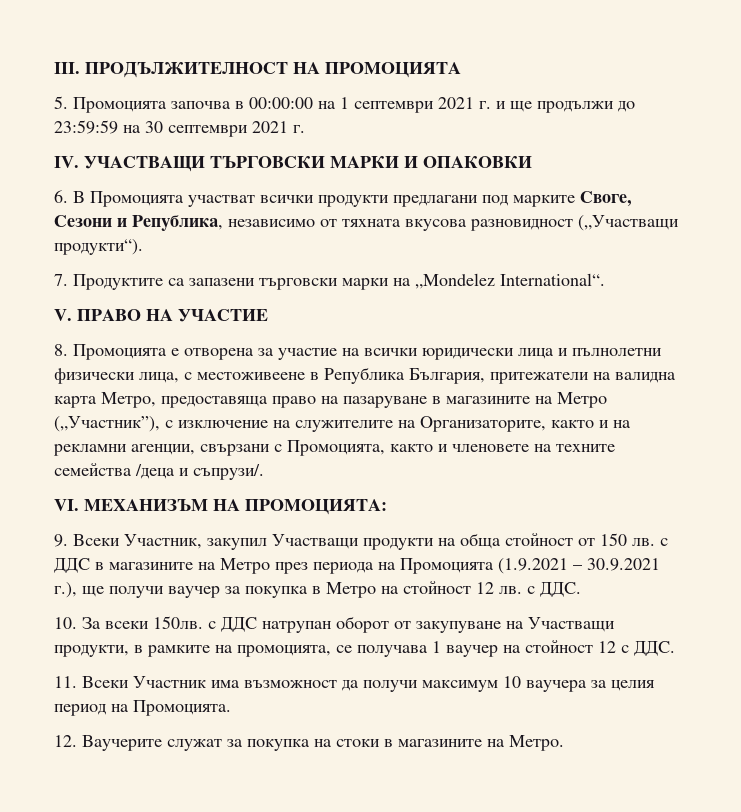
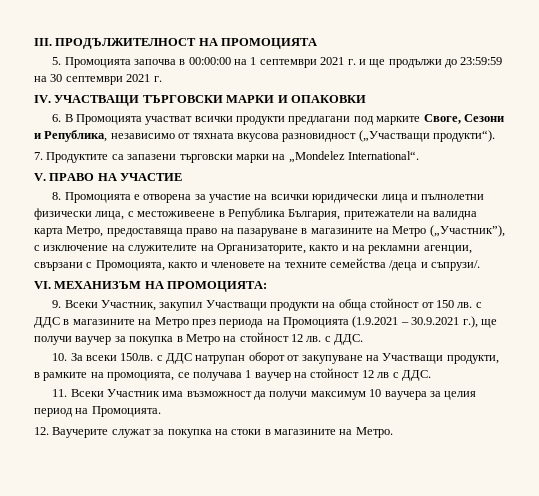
- 10. За всеки 150лв. с ДДС натрупан оборот от закупуване на Участващи продукти, в рамките на промоцията, се получава 1 ваучер на стойност 12 с ДДС.
+ 10. За всеки 150лв. с ДДС натрупан оборот от закупуване на Участващи продукти, в рамките на промоцията, се получава 1 ваучер на стойност 12 лв с ДДС.

